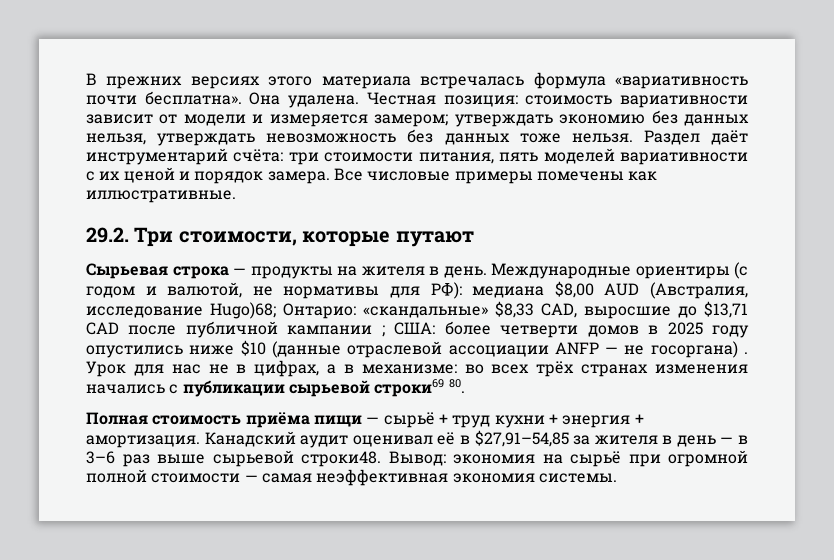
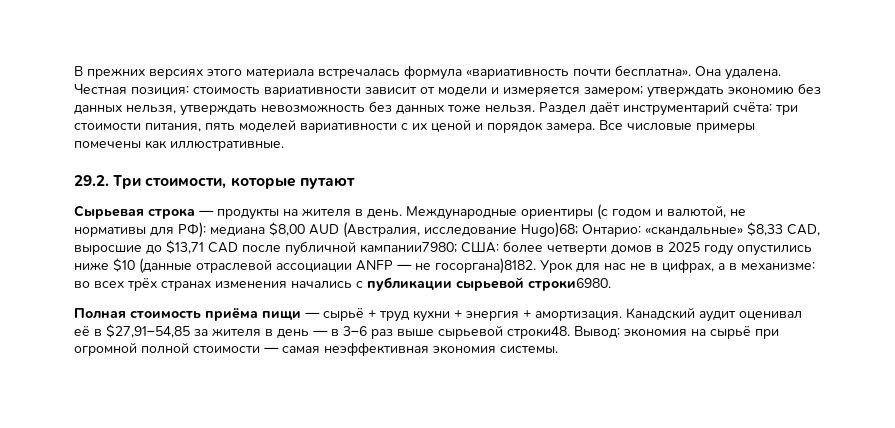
- Международные ориентиры (с годом и валютой, не нормативы для РФ): медиана $8,00 AUD (Австралия, исследование Hugo)68; Онтарио: «скандальные» $8,33 CAD, выросшие до $13,71 CAD после публичной кампании ; США: более четверти домов в 2025 году опустились ниже $10 (данные отраслевой ассоциации ANFP — не госоргана) .
+ Международные ориентиры (с годом и валютой, не нормативы для РФ): медиана $8,00 AUD (Австралия, исследование Hugo)68; Онтарио: «скандальные» $8,33 CAD, выросшие до $13,71 CAD после публичной кампании7980; США: более четверти домов в 2025 году опустились ниже $10 (данные отраслевой ассоциации ANFP — не госоргана)8182.
- Урок для нас не в цифрах, а в механизме: во всех трёх странах изменения начались с публикации сырьевой строки69 80.
+ Урок для нас не в цифрах, а в механизме: во всех трёх странах изменения начались с публикации сырьевой строки6980.

